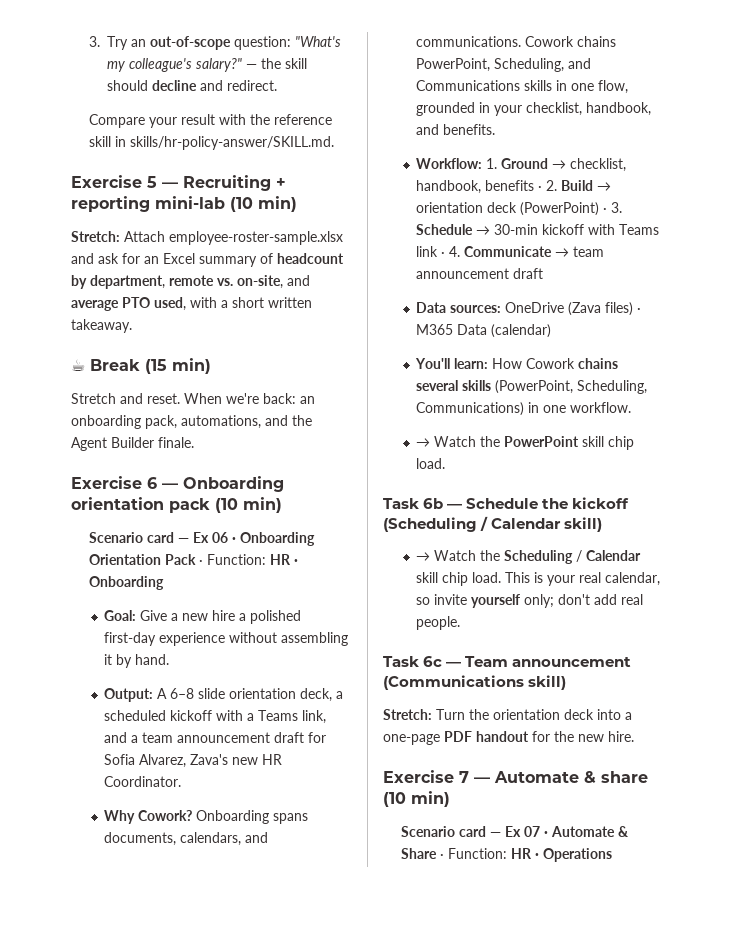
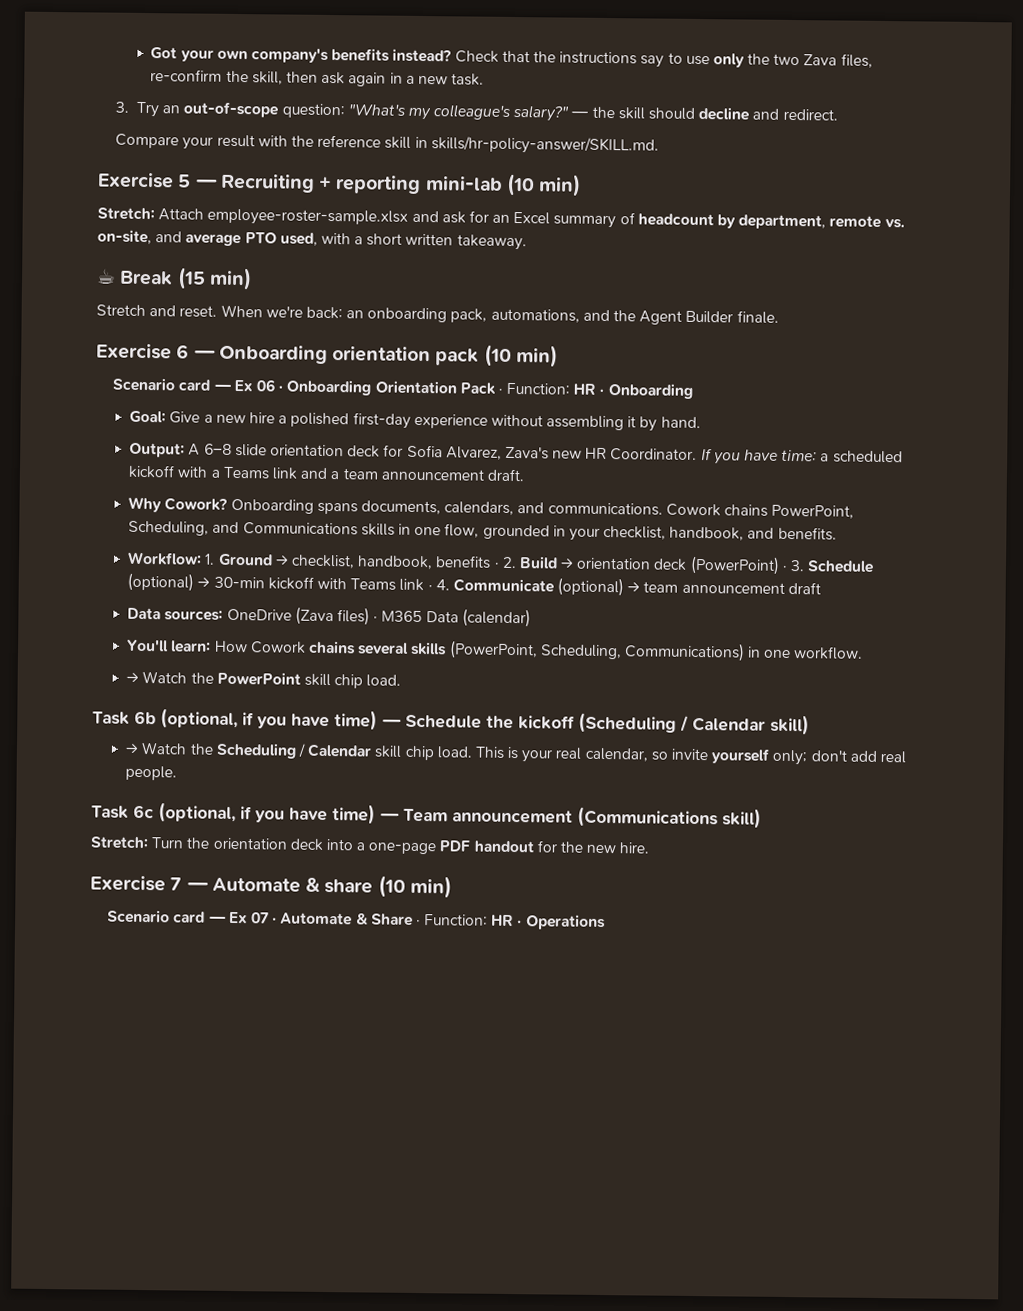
+ Got your own company's benefits instead? Check that the instructions say to use only the two Zava files, re-confirm the skill, then ask again in a new task.
- Output: A 6–8 slide orientation deck, a scheduled kickoff with a Teams link, and a team announcement draft for Sofia Alvarez, Zava's new HR Coordinator.
+ Output: A 6–8 slide orientation deck for Sofia Alvarez, Zava's new HR Coordinator. If you have time: a scheduled kickoff with a Teams link and a team announcement draft.
- Workflow: 1. Ground → checklist, handbook, benefits · 2. Build → orientation deck (PowerPoint) · 3. Schedule → 30-min kickoff with Teams link · 4. Communicate → team announcement draft
+ Workflow: 1. Ground → checklist, handbook, benefits · 2. Build → orientation deck (PowerPoint) · 3. Schedule (optional) → 30-min kickoff with Teams link · 4. Communicate (optional) → team announcement draft
- Task 6b — Schedule the kickoff (Scheduling / Calendar skill)
+ Task 6b (optional, if you have time) — Schedule the kickoff (Scheduling / Calendar skill)
- Task 6c — Team announcement (Communications skill)
+ Task 6c (optional, if you have time) — Team announcement (Communications skill)

